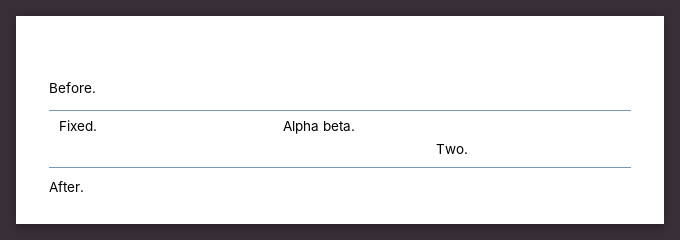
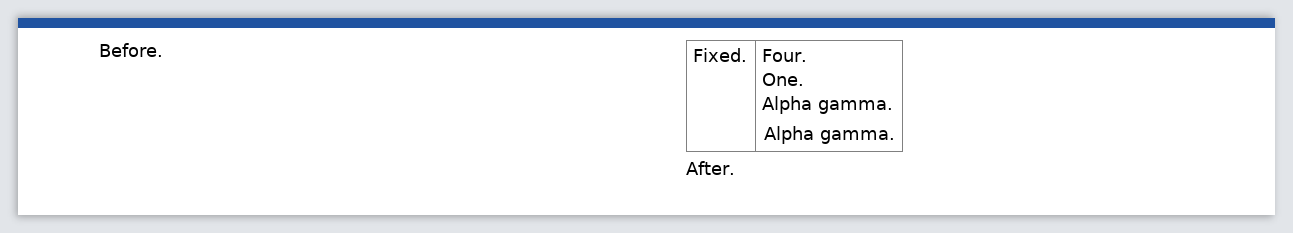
- Fixed. | Alpha beta.
- Two.
+ Fixed. | Four.
+ One.
+ Alpha gamma.
+ Alpha gamma.

